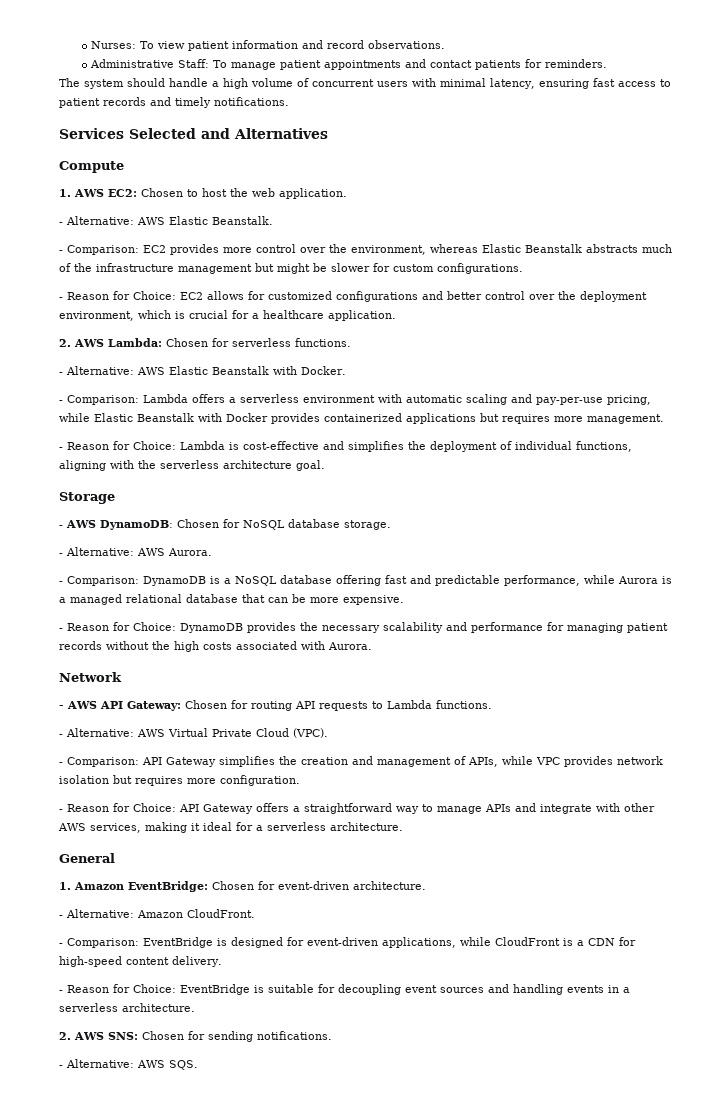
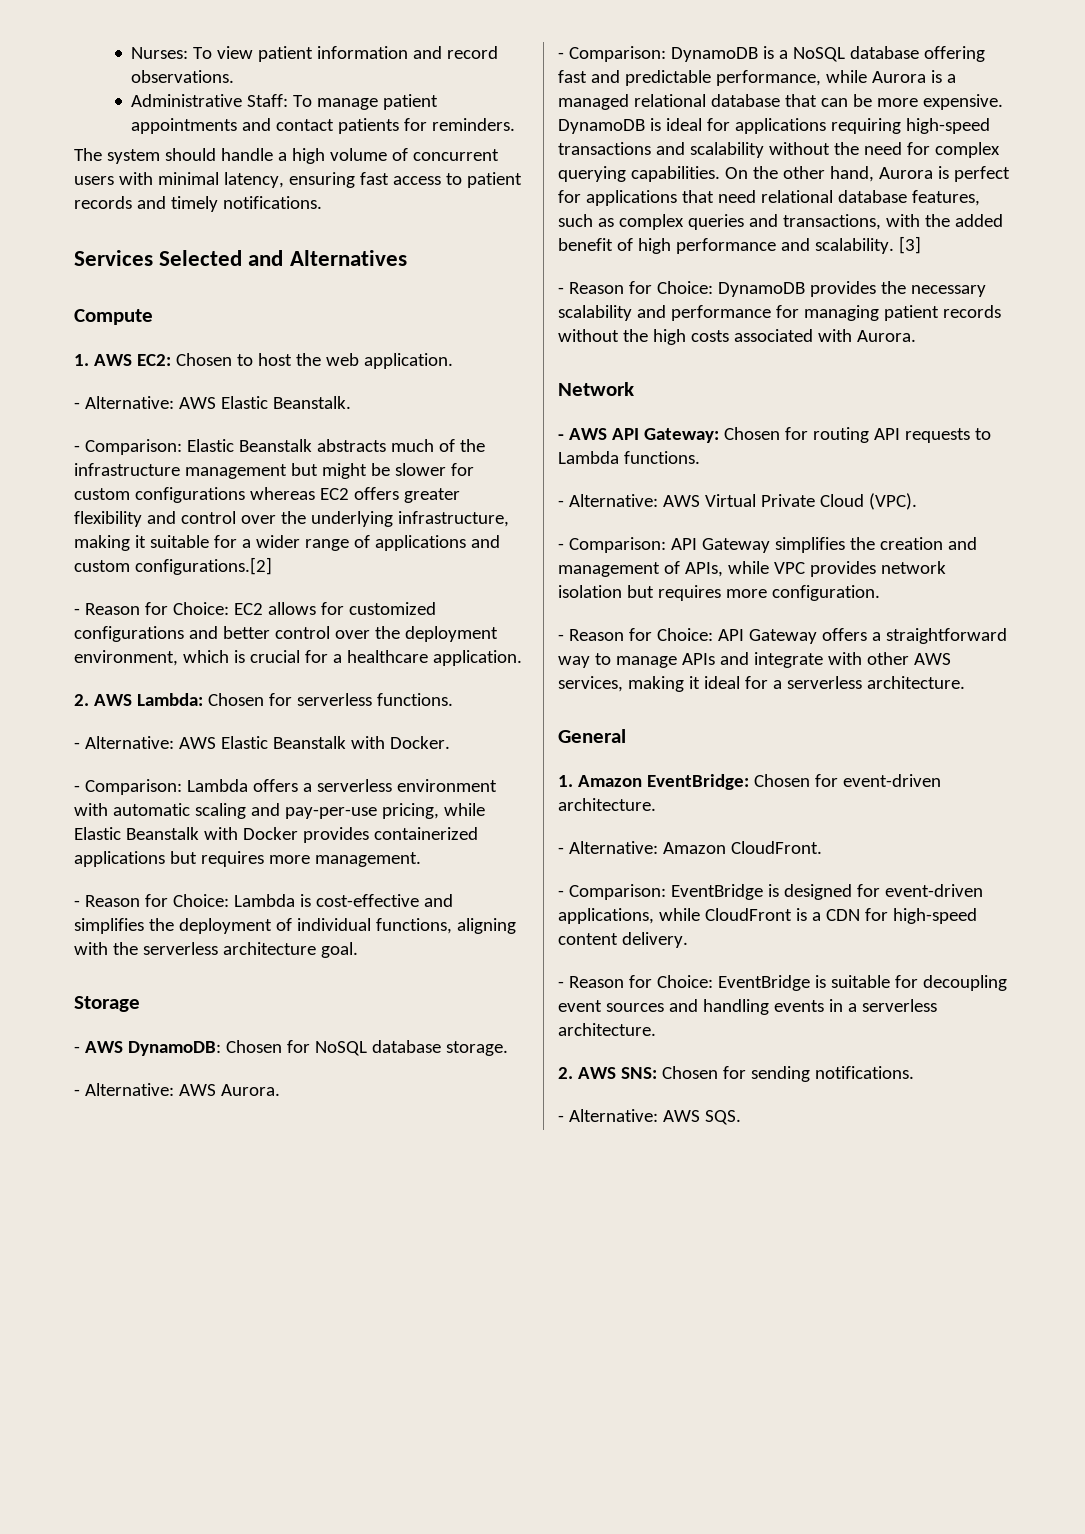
- - Comparison: EC2 provides more control over the environment, whereas Elastic Beanstalk abstracts much of the infrastructure management but might be slower for custom configurations.
+ - Comparison: Elastic Beanstalk abstracts much of the infrastructure management but might be slower for custom configurations whereas EC2 offers greater flexibility and control over the underlying infrastructure, making it suitable for a wider range of applications and custom configurations.[2]
+ DynamoDB is ideal for applications requiring high-speed transactions and scalability without the need for complex querying capabilities. On the other hand, Aurora is perfect for applications that need relational database features, such as complex queries and transactions, with the added benefit of high performance and scalability. [3]

